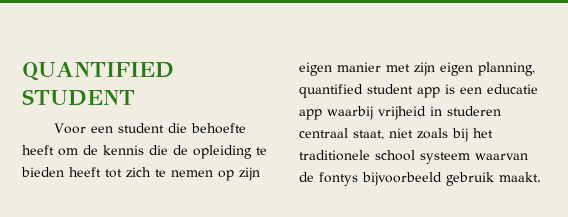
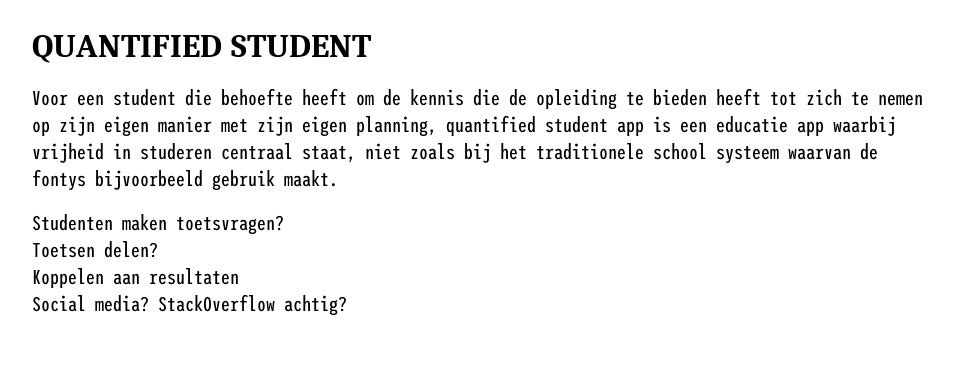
+ Studenten maken toetsvragen?
+ Toetsen delen?
+ Koppelen aan resultaten
+ Social media? StackOverflow achtig?

